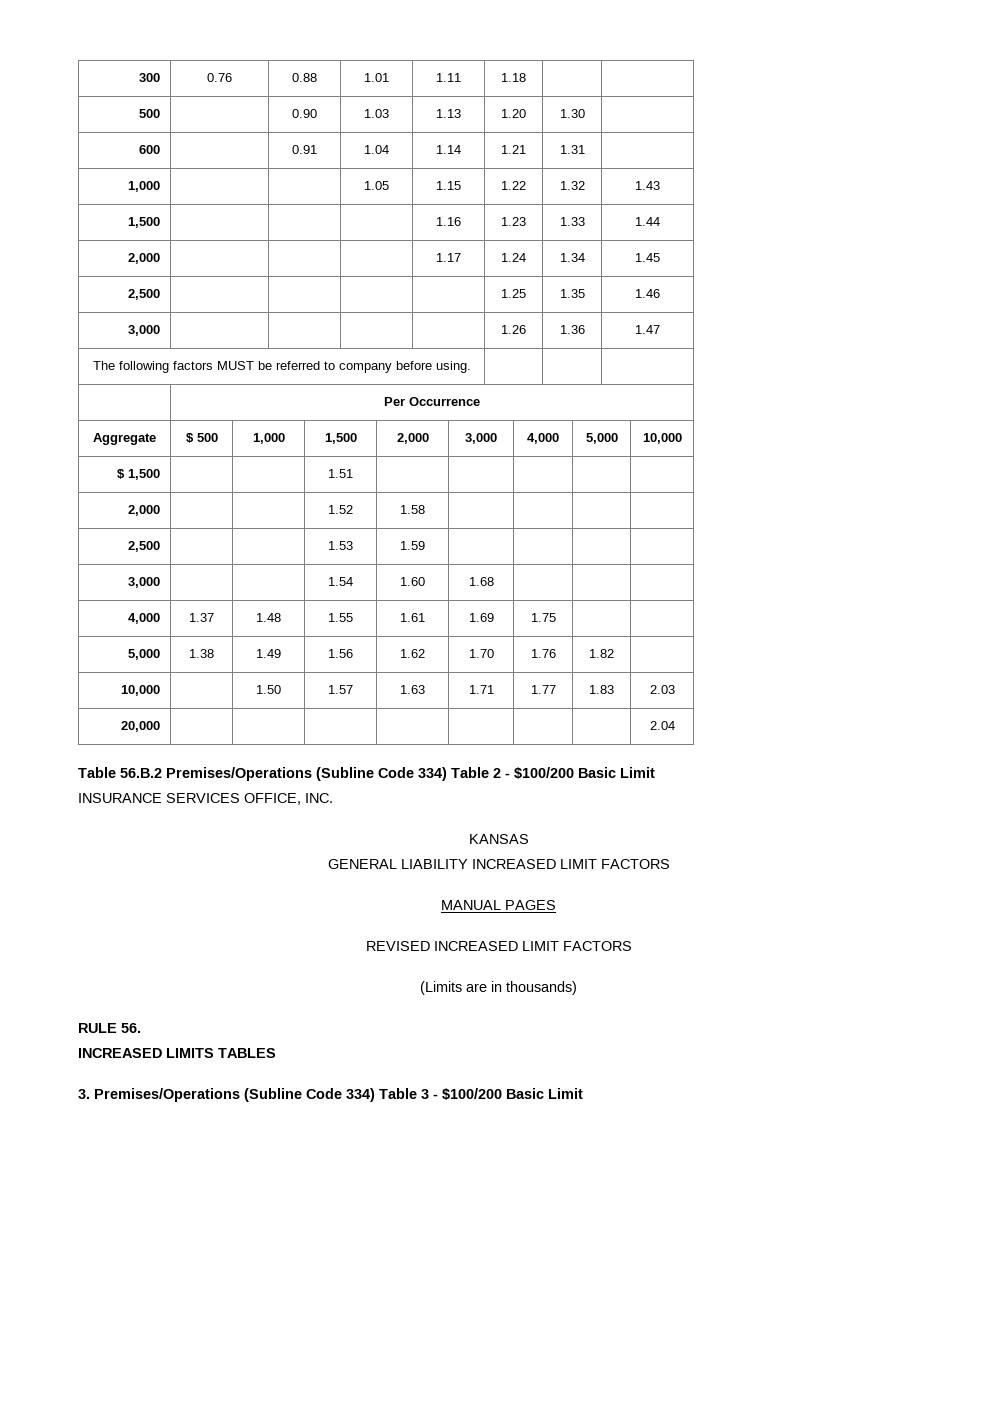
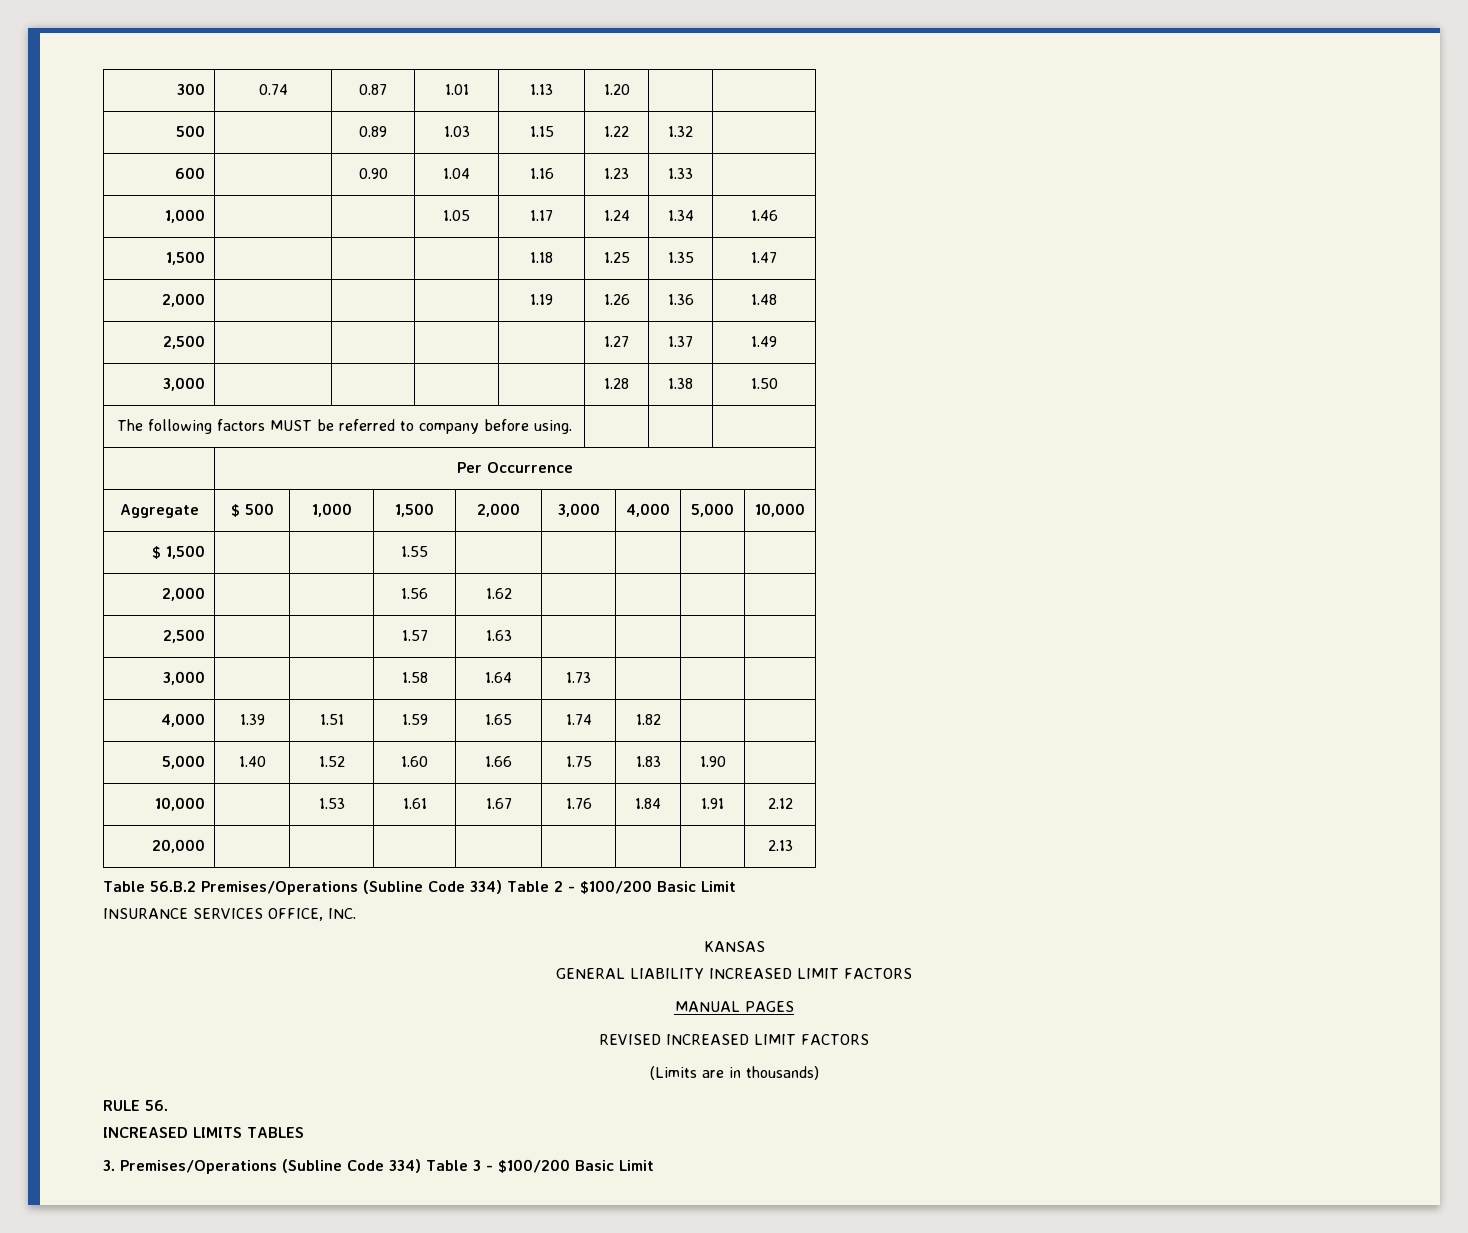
- 300 | 0.76 | 0.88 | 1.01 | 1.11 | 1.18 | |
+ 300 | 0.74 | 0.87 | 1.01 | 1.13 | 1.20 | |
- 500 | | 0.90 | 1.03 | 1.13 | 1.20 | 1.30 |
+ 500 | | 0.89 | 1.03 | 1.15 | 1.22 | 1.32 |
- 600 | | 0.91 | 1.04 | 1.14 | 1.21 | 1.31 |
+ 600 | | 0.90 | 1.04 | 1.16 | 1.23 | 1.33 |
- 1,000 | | | 1.05 | 1.15 | 1.22 | 1.32 | 1.43
- 1,500 | | | | 1.16 | 1.23 | 1.33 | 1.44
- 2,000 | | | | 1.17 | 1.24 | 1.34 | 1.45
- 2,500 | | | | | 1.25 | 1.35 | 1.46
- 3,000 | | | | | 1.26 | 1.36 | 1.47
+ 1,000 | | | 1.05 | 1.17 | 1.24 | 1.34 | 1.46
+ 1,500 | | | | 1.18 | 1.25 | 1.35 | 1.47
+ 2,000 | | | | 1.19 | 1.26 | 1.36 | 1.48
+ 2,500 | | | | | 1.27 | 1.37 | 1.49
+ 3,000 | | | | | 1.28 | 1.38 | 1.50
- $ 1,500 | | | 1.51 | | | | |
- 2,000 | | | 1.52 | 1.58 | | | |
- 2,500 | | | 1.53 | 1.59 | | | |
- 3,000 | | | 1.54 | 1.60 | 1.68 | | |
- 4,000 | 1.37 | 1.48 | 1.55 | 1.61 | 1.69 | 1.75 | |
- 5,000 | 1.38 | 1.49 | 1.56 | 1.62 | 1.70 | 1.76 | 1.82 |
- 10,000 | | 1.50 | 1.57 | 1.63 | 1.71 | 1.77 | 1.83 | 2.03
+ $ 1,500 | | | 1.55 | | | | |
+ 2,000 | | | 1.56 | 1.62 | | | |
+ 2,500 | | | 1.57 | 1.63 | | | |
+ 3,000 | | | 1.58 | 1.64 | 1.73 | | |
+ 4,000 | 1.39 | 1.51 | 1.59 | 1.65 | 1.74 | 1.82 | |
+ 5,000 | 1.40 | 1.52 | 1.60 | 1.66 | 1.75 | 1.83 | 1.90 |
+ 10,000 | | 1.53 | 1.61 | 1.67 | 1.76 | 1.84 | 1.91 | 2.12
- 20,000 | | | | | | | | 2.04
+ 20,000 | | | | | | | | 2.13

